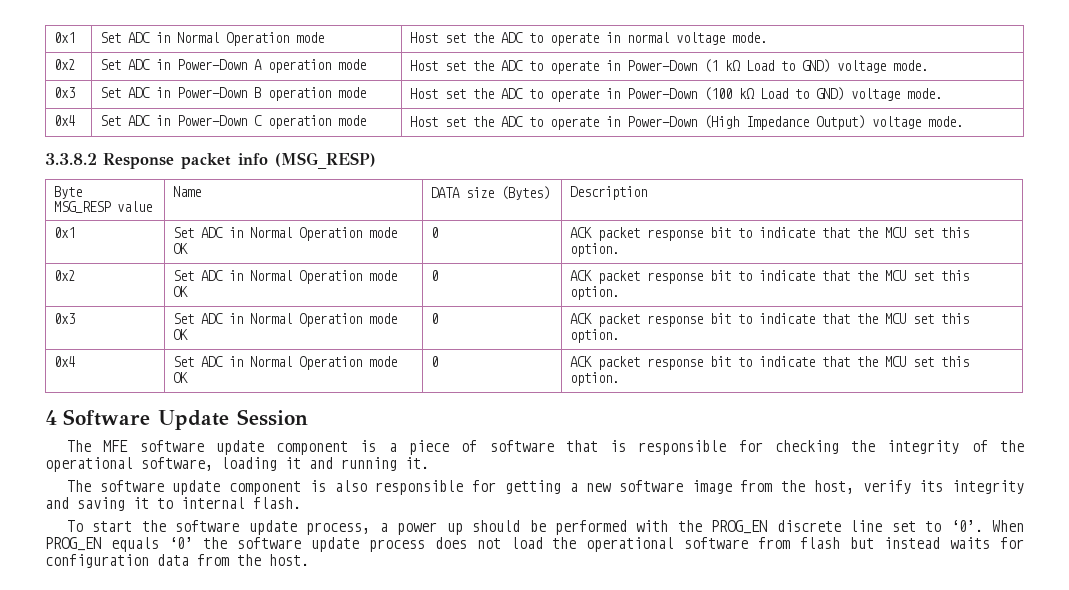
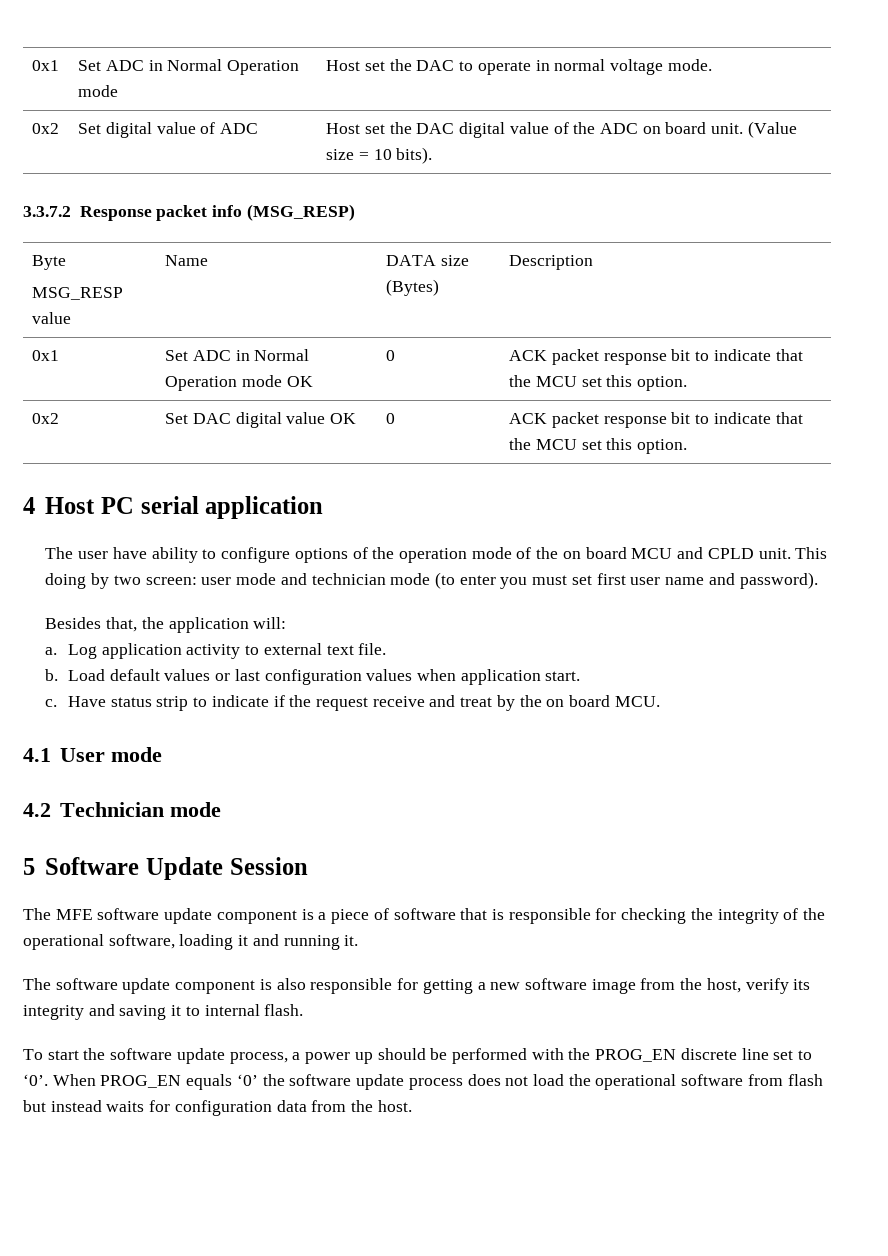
- 0x1 | Set ADC in Normal Operation mode | Host set the ADC to operate in normal voltage mode.
+ 0x1 | Set ADC in Normal Operation mode | Host set the DAC to operate in normal voltage mode.
- 0x2 | Set ADC in Power-Down A operation mode | Host set the ADC to operate in Power-Down (1 kΩ Load to GND) voltage mode.
- 0x3 | Set ADC in Power-Down B operation mode | Host set the ADC to operate in Power-Down (100 kΩ Load to GND) voltage mode.
- 0x4 | Set ADC in Power-Down C operation mode | Host set the ADC to operate in Power-Down (High Impedance Output) voltage mode.
- 3.3.8.2 Response packet info (MSG_RESP)
+ 0x2 | Set digital value of ADC | Host set the DAC digital value of the ADC on board unit. (Value size = 10 bits).
+ 3.3.7.2 Response packet info (MSG_RESP)
- 0x2 | Set ADC in Normal Operation mode OK | 0 | ACK packet response bit to indicate that the MCU set this option.
+ 0x2 | Set DAC digital value OK | 0 | ACK packet response bit to indicate that the MCU set this option.
- 0x3 | Set ADC in Normal Operation mode OK | 0 | ACK packet response bit to indicate that the MCU set this option.
- 0x4 | Set ADC in Normal Operation mode OK | 0 | ACK packet response bit to indicate that the MCU set this option.
- 4 Software Update Session
+ 4 Host PC serial application
+ The user have ability to configure options of the operation mode of the on board MCU and CPLD unit. This doing by two screen: user mode and technician mode (to enter you must set first user name and password).
+ Besides that, the application will:
+ a. Log application activity to external text file.
+ b. Load default values or last configuration values when application start.
+ c. Have status strip to indicate if the request receive and treat by the on board MCU.
+ 4.1 User mode
+ 4.2 Technician mode
+ 5 Software Update Session

